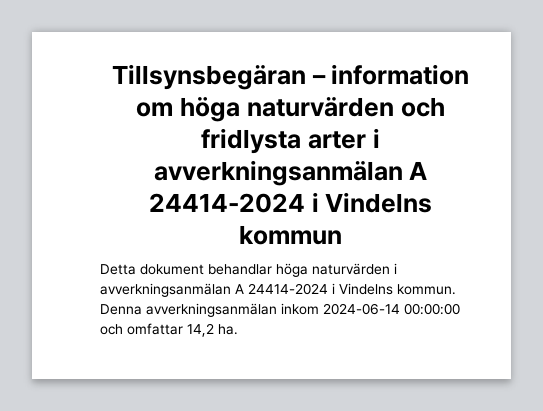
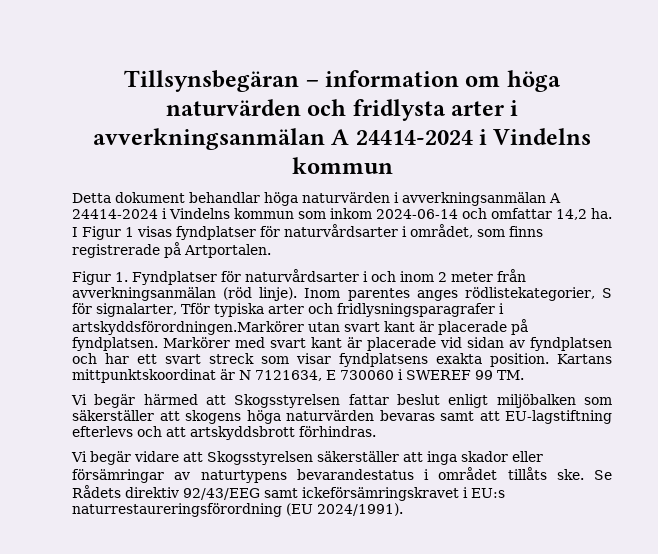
- Detta dokument behandlar höga naturvärden i avverkningsanmälan A 24414-2024 i Vindelns kommun. Denna avverkningsanmälan inkom 2024-06-14 00:00:00 och omfattar 14,2 ha.
+ Detta dokument behandlar höga naturvärden i avverkningsanmälan A 24414-2024 i Vindelns kommun som inkom 2024-06-14 och omfattar 14,2 ha.
+ I Figur 1 visas fyndplatser för naturvårdsarter i området, som finns registrerade på Artportalen.
+ Figur 1. Fyndplatser för naturvårdsarter i och inom 2 meter från avverkningsanmälan (röd linje). Inom parentes anges rödlistekategorier, S för signalarter, Tför typiska arter och fridlysningsparagrafer i artskyddsförordningen.Markörer utan svart kant är placerade på fyndplatsen. Markörer med svart kant är placerade vid sidan av fyndplatsen och har ett svart streck som visar fyndplatsens exakta position. Kartans mittpunktskoordinat är N 7121634, E 730060 i SWEREF 99 TM.
+ Vi begär härmed att Skogsstyrelsen fattar beslut enligt miljöbalken som säkerställer att skogens höga naturvärden bevaras samt att EU-lagstiftning efterlevs och att artskyddsbrott förhindras.
+ Vi begär vidare att Skogsstyrelsen säkerställer att inga skador eller försämringar av naturtypens bevarandestatus i området tillåts ske. Se Rådets direktiv 92/43/EEG samt ickeförsämringskravet i EU:s naturrestaureringsförordning (EU 2024/1991).

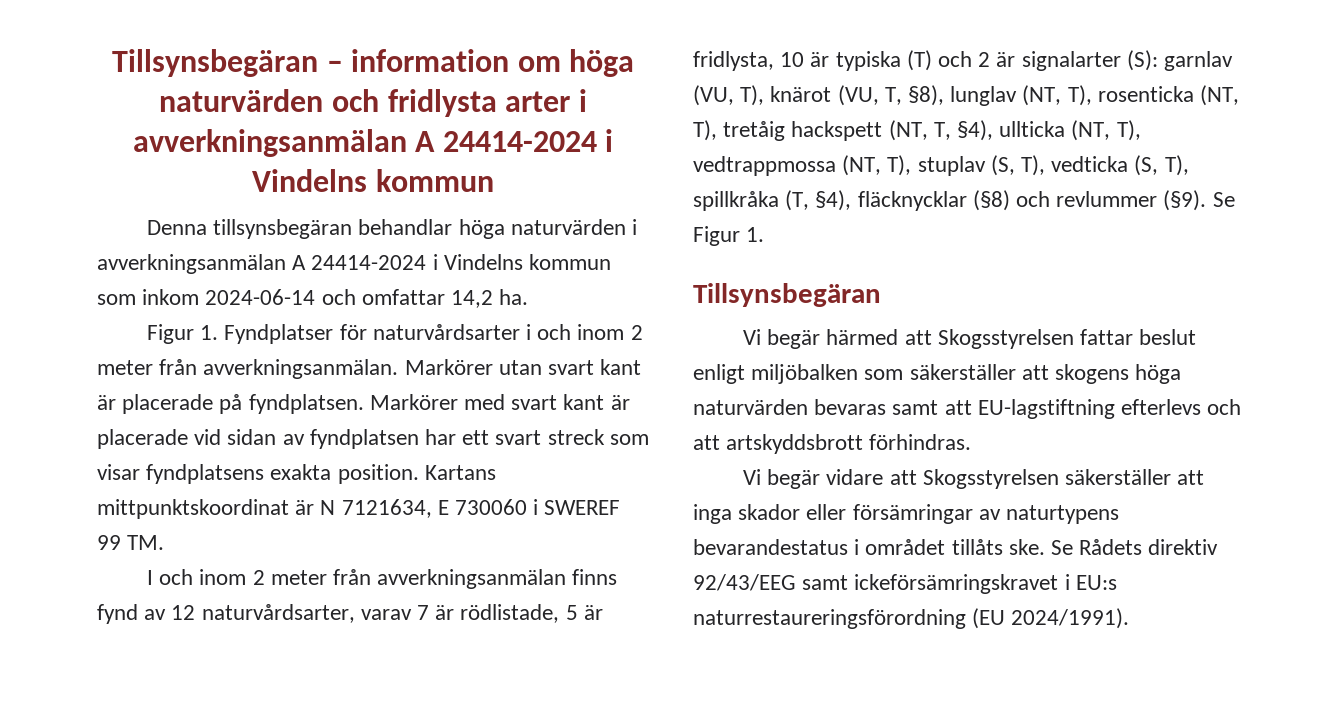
- Detta dokument behandlar höga naturvärden i avverkningsanmälan A 24414-2024 i Vindelns kommun som inkom 2024-06-14 och omfattar 14,2 ha. I Figur 1 visas fyndplatser för naturvårdsarter i området, som finns registrerade på Artportalen.
+ Denna tillsynsbegäran behandlar höga naturvärden i avverkningsanmälan A 24414-2024 i Vindelns kommun som inkom 2024-06-14 och omfattar 14,2 ha.
- Figur 1. Fyndplatser för naturvårdsarter i och inom 2 meter från avverkningsanmälan (röd linje). Inom parentes anges rödlistekategorier, S för signalarter, Tför typiska arter och fridlysningsparagrafer i artskyddsförordningen.Markörer utan svart kant är placerade på fyndplatsen.
+ Figur 1. Fyndplatser för naturvårdsarter i och inom 2 meter från avverkningsanmälan. Markörer utan svart kant är placerade på fyndplatsen.
- Markörer med svart kant är placerade vid sidan av fyndplatsen och har ett svart streck som visar fyndplatsens exakta position.
+ Markörer med svart kant är placerade vid sidan av fyndplatsen har ett svart streck som visar fyndplatsens exakta position.
+ I och inom 2 meter från avverkningsanmälan finns fynd av 12 naturvårdsarter, varav 7 är rödlistade, 5 är fridlysta, 10 är typiska (T) och 2 är signalarter (S): garnlav (VU, T), knärot (VU, T, §8), lunglav (NT, T), rosenticka (NT, T), tretåig hackspett (NT, T, §4), ullticka (NT, T), vedtrappmossa (NT, T), stuplav (S, T), vedticka (S, T), spillkråka (T, §4), fläcknycklar (§8) och revlummer (§9). Se Figur 1.
+ Tillsynsbegäran

